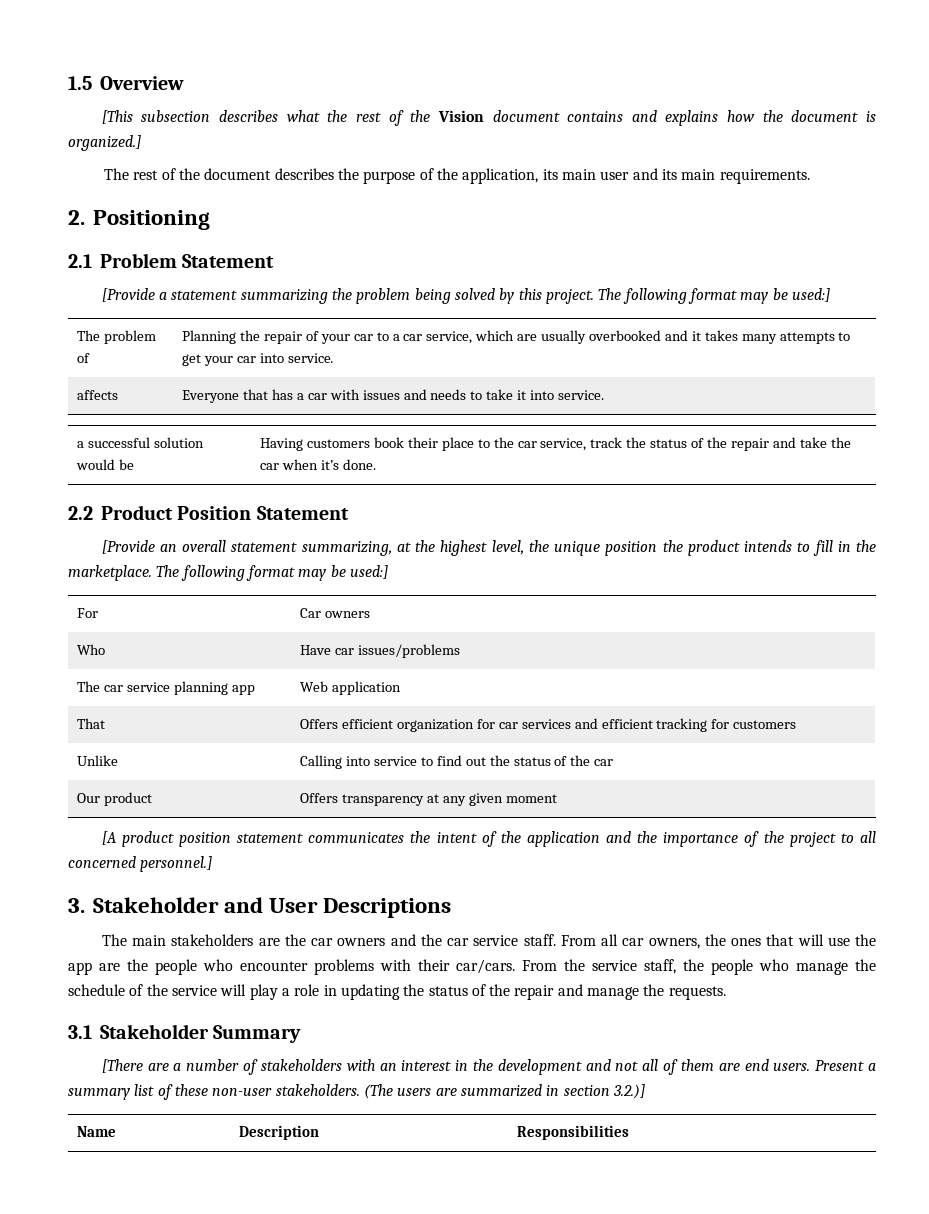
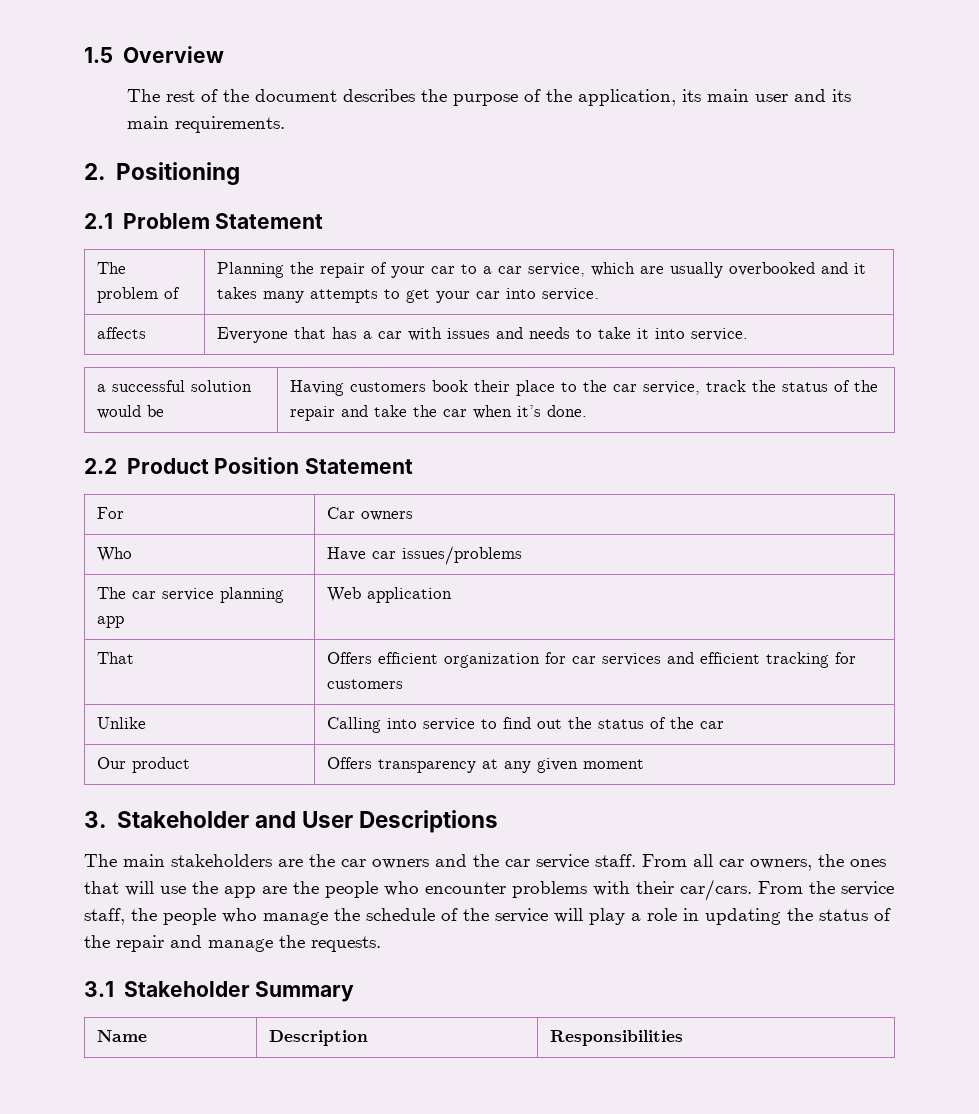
- [This subsection describes what the rest of the Vision document contains and explains how the document is organized.]
- [Provide a statement summarizing the problem being solved by this project. The following format may be used:]
- [Provide an overall statement summarizing, at the highest level, the unique position the product intends to fill in the marketplace. The following format may be used:]
- [A product position statement communicates the intent of the application and the importance of the project to all concerned personnel.]
- [There are a number of stakeholders with an interest in the development and not all of them are end users. Present a summary list of these non-user stakeholders. (The users are summarized in section 3.2.)]

